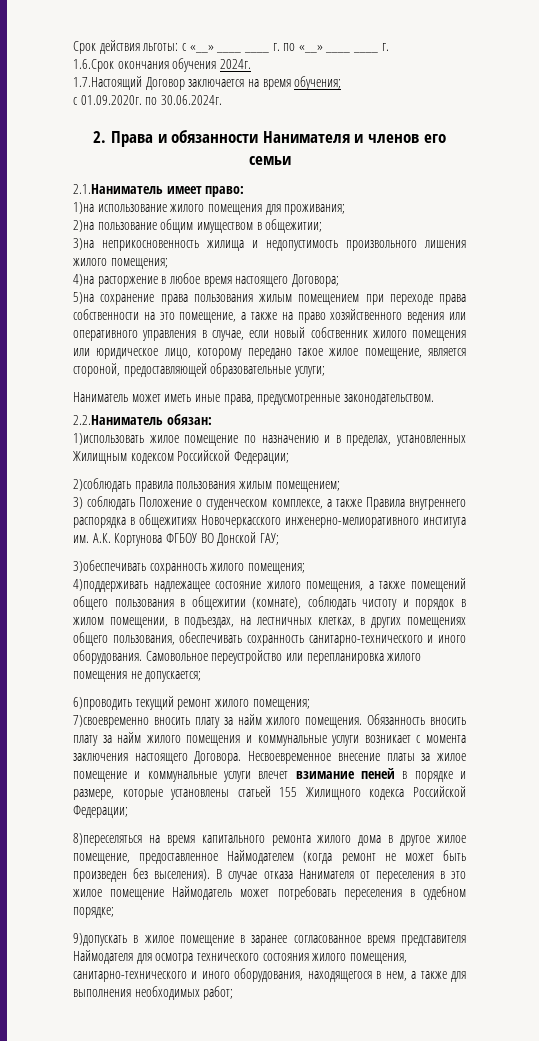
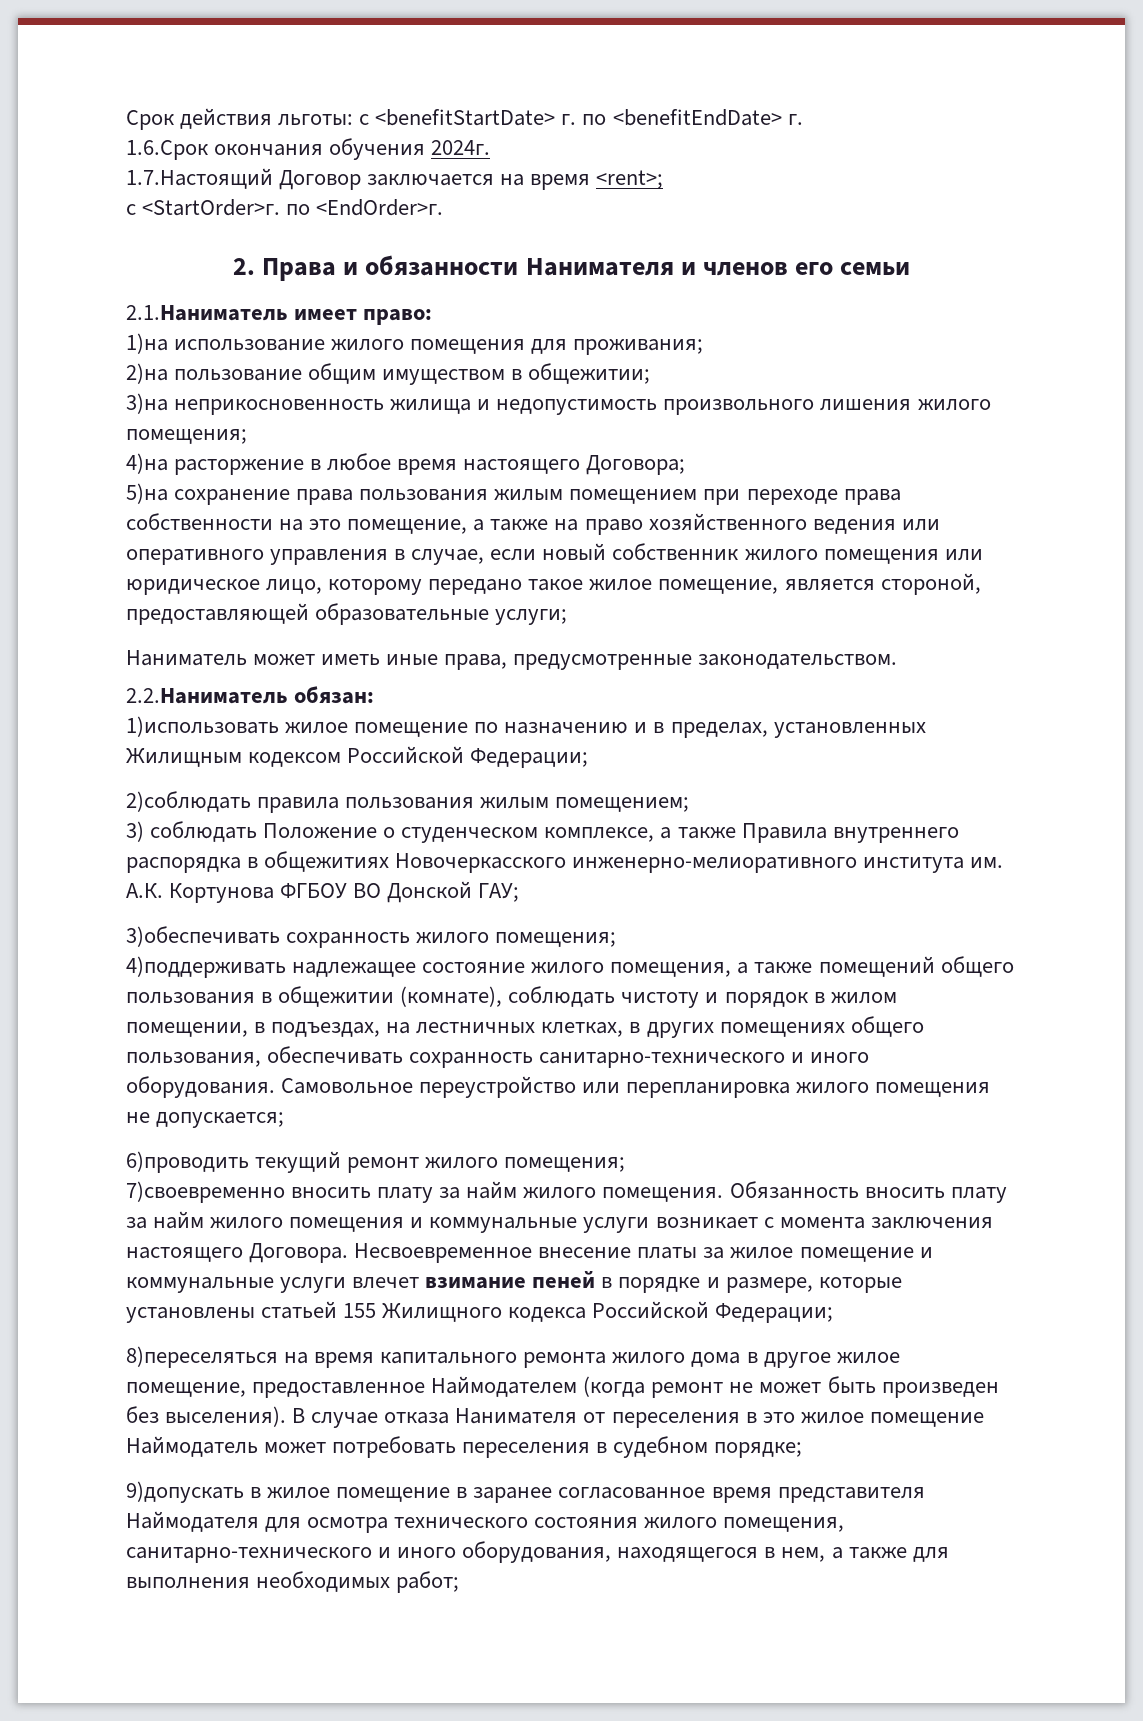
- Срок действия льготы: с «__» ____ ____ г. по «__» ____ ____ г.
+ Срок действия льготы: с <benefitStartDate> г. по <benefitEndDate> г.
- 1.7.Настоящий Договор заключается на время обучения;
- с 01.09.2020г. по 30.06.2024г.
+ 1.7.Настоящий Договор заключается на время <rent>;
+ с <StartOrder>г. по <EndOrder>г.

